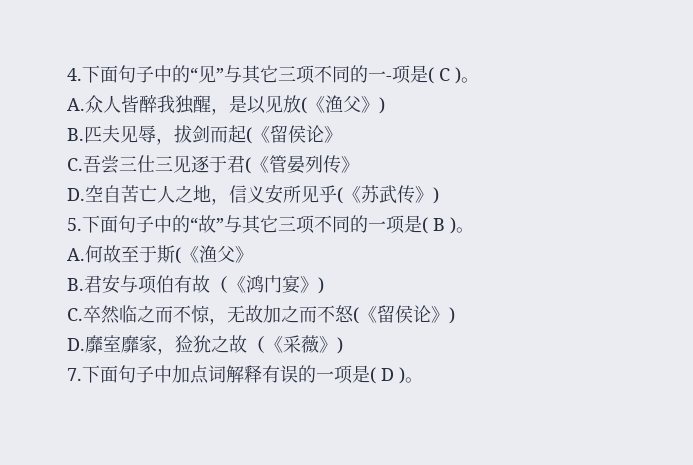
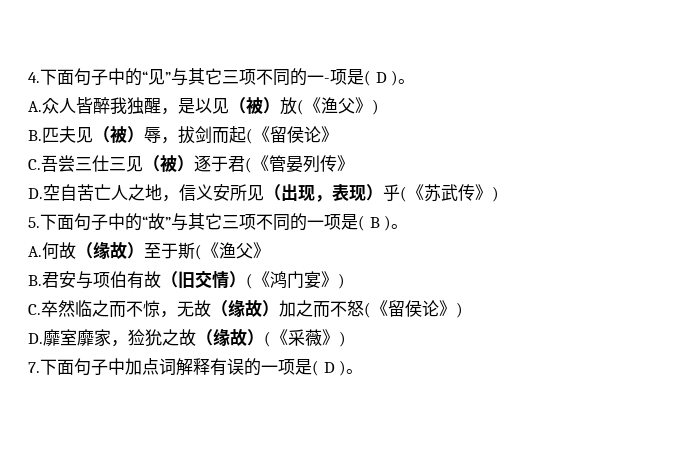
- 4.下面句子中的“见”与其它三项不同的一-项是( C )。
+ 4.下面句子中的“见”与其它三项不同的一-项是( D )。
- A.众人皆醉我独醒，是以见放(《渔父》)
+ A.众人皆醉我独醒，是以见（被）放(《渔父》)
- B.匹夫见辱，拔剑而起(《留侯论》
+ B.匹夫见（被）辱，拔剑而起(《留侯论》
- C.吾尝三仕三见逐于君(《管晏列传》
+ C.吾尝三仕三见（被）逐于君(《管晏列传》
- D.空自苦亡人之地，信义安所见乎(《苏武传》)
+ D.空自苦亡人之地，信义安所见（出现，表现）乎(《苏武传》)
- A.何故至于斯(《渔父》
+ A.何故（缘故）至于斯(《渔父》
- B.君安与项伯有故（《鸿门宴》)
+ B.君安与项伯有故（旧交情）(《鸿门宴》)
- C.卒然临之而不惊，无故加之而不怒(《留侯论》)
+ C.卒然临之而不惊，无故（缘故）加之而不怒(《留侯论》)
- D.靡室靡家，猃狁之故（《采薇》)
+ D.靡室靡家，猃狁之故（缘故）(《采薇》)

